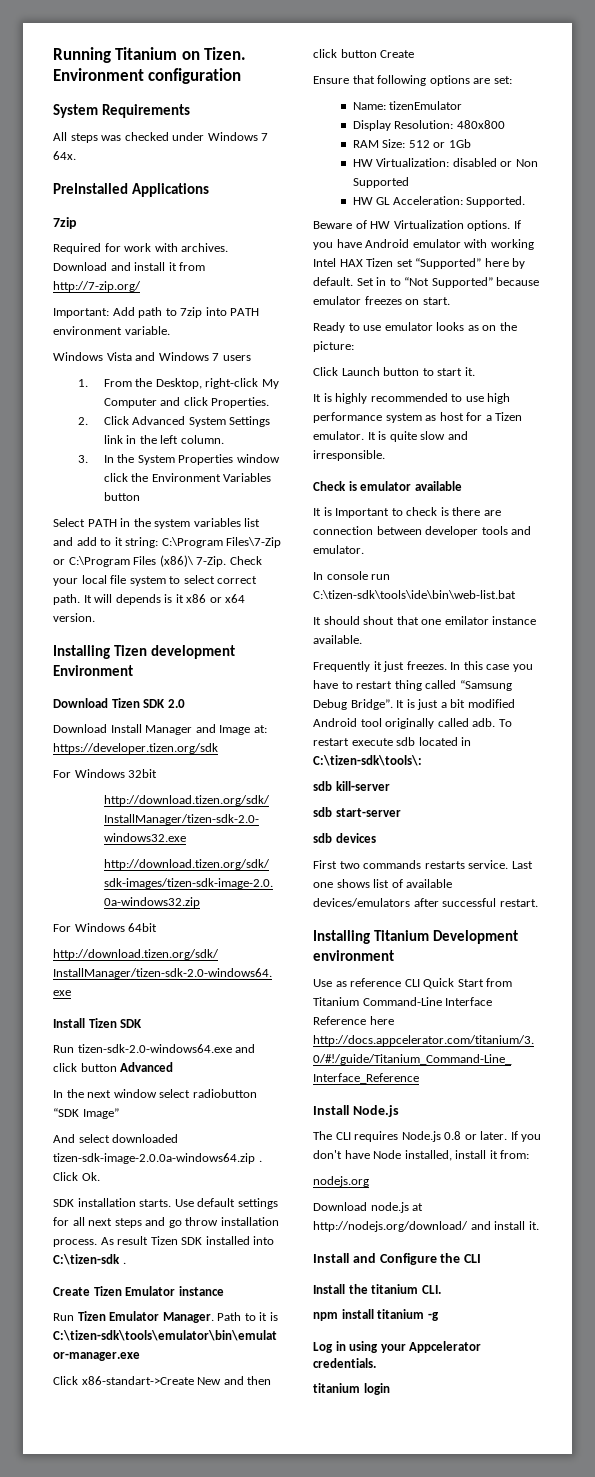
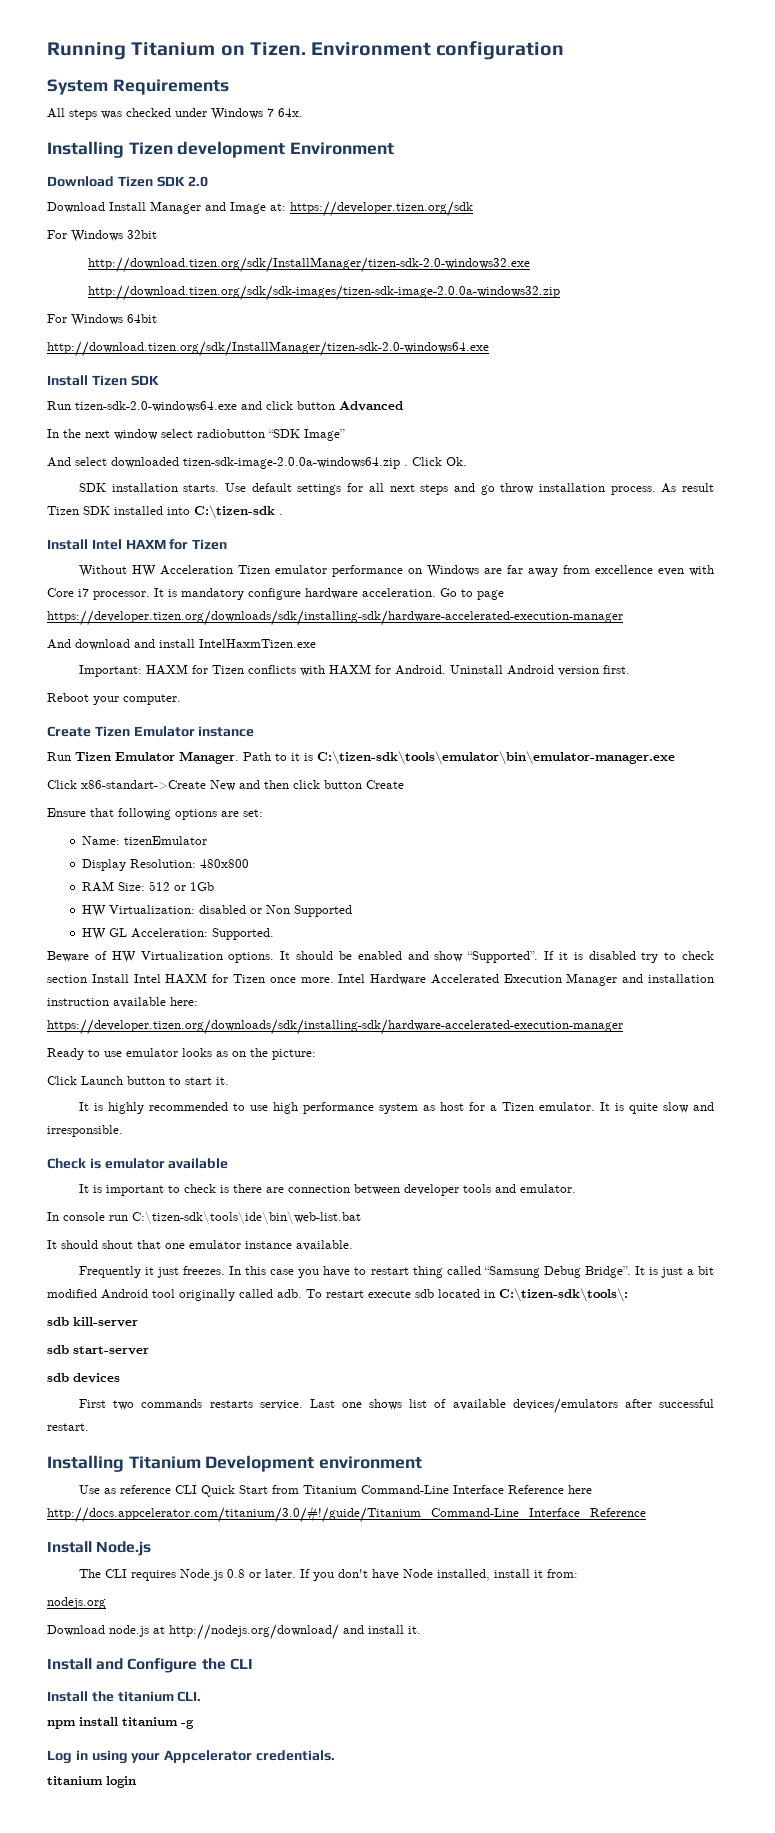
- PreInstalled Applications
- 7zip
- Required for work with archives. Download and install it from http://7-zip.org/
- Important: Add path to 7zip into PATH environment variable.
- Windows Vista and Windows 7 users
- 1. From the Desktop, right-click My Computer and click Properties.
- 2. Click Advanced System Settings link in the left column.
- 3. In the System Properties window click the Environment Variables button
- Select PATH in the system variables list and add to it string: C:\Program Files\7-Zip or C:\Program Files (x86)\ 7-Zip. Check your local file system to select correct path. It will depends is it x86 or x64 version.
  As result Tizen SDK installed into C:\tizen-sdk .
+ Install Intel HAXM for Tizen
+ Without HW Acceleration Tizen emulator performance on Windows are far away from excellence even with Core i7 processor. It is mandatory configure hardware acceleration. Go to page https://developer.tizen.org/downloads/sdk/installing-sdk/hardware-accelerated-execution-manager
+ And download and install IntelHaxmTizen.exe
+ Important: HAXM for Tizen conflicts with HAXM for Android. Uninstall Android version first.
+ Reboot your computer.
- If you have Android emulator with working Intel HAX Tizen set “Supported” here by default. Set in to “Not Supported” because emulator freezes on start.
+ It should be enabled and show “Supported”. If it is disabled try to check section Install Intel HAXM for Tizen once more. Intel Hardware Accelerated Execution Manager and installation instruction available here: https://developer.tizen.org/downloads/sdk/installing-sdk/hardware-accelerated-execution-manager
- It is Important to check is there are connection between developer tools and emulator.
+ It is important to check is there are connection between developer tools and emulator.
- It should shout that one emilator instance available.
+ It should shout that one emulator instance available.

